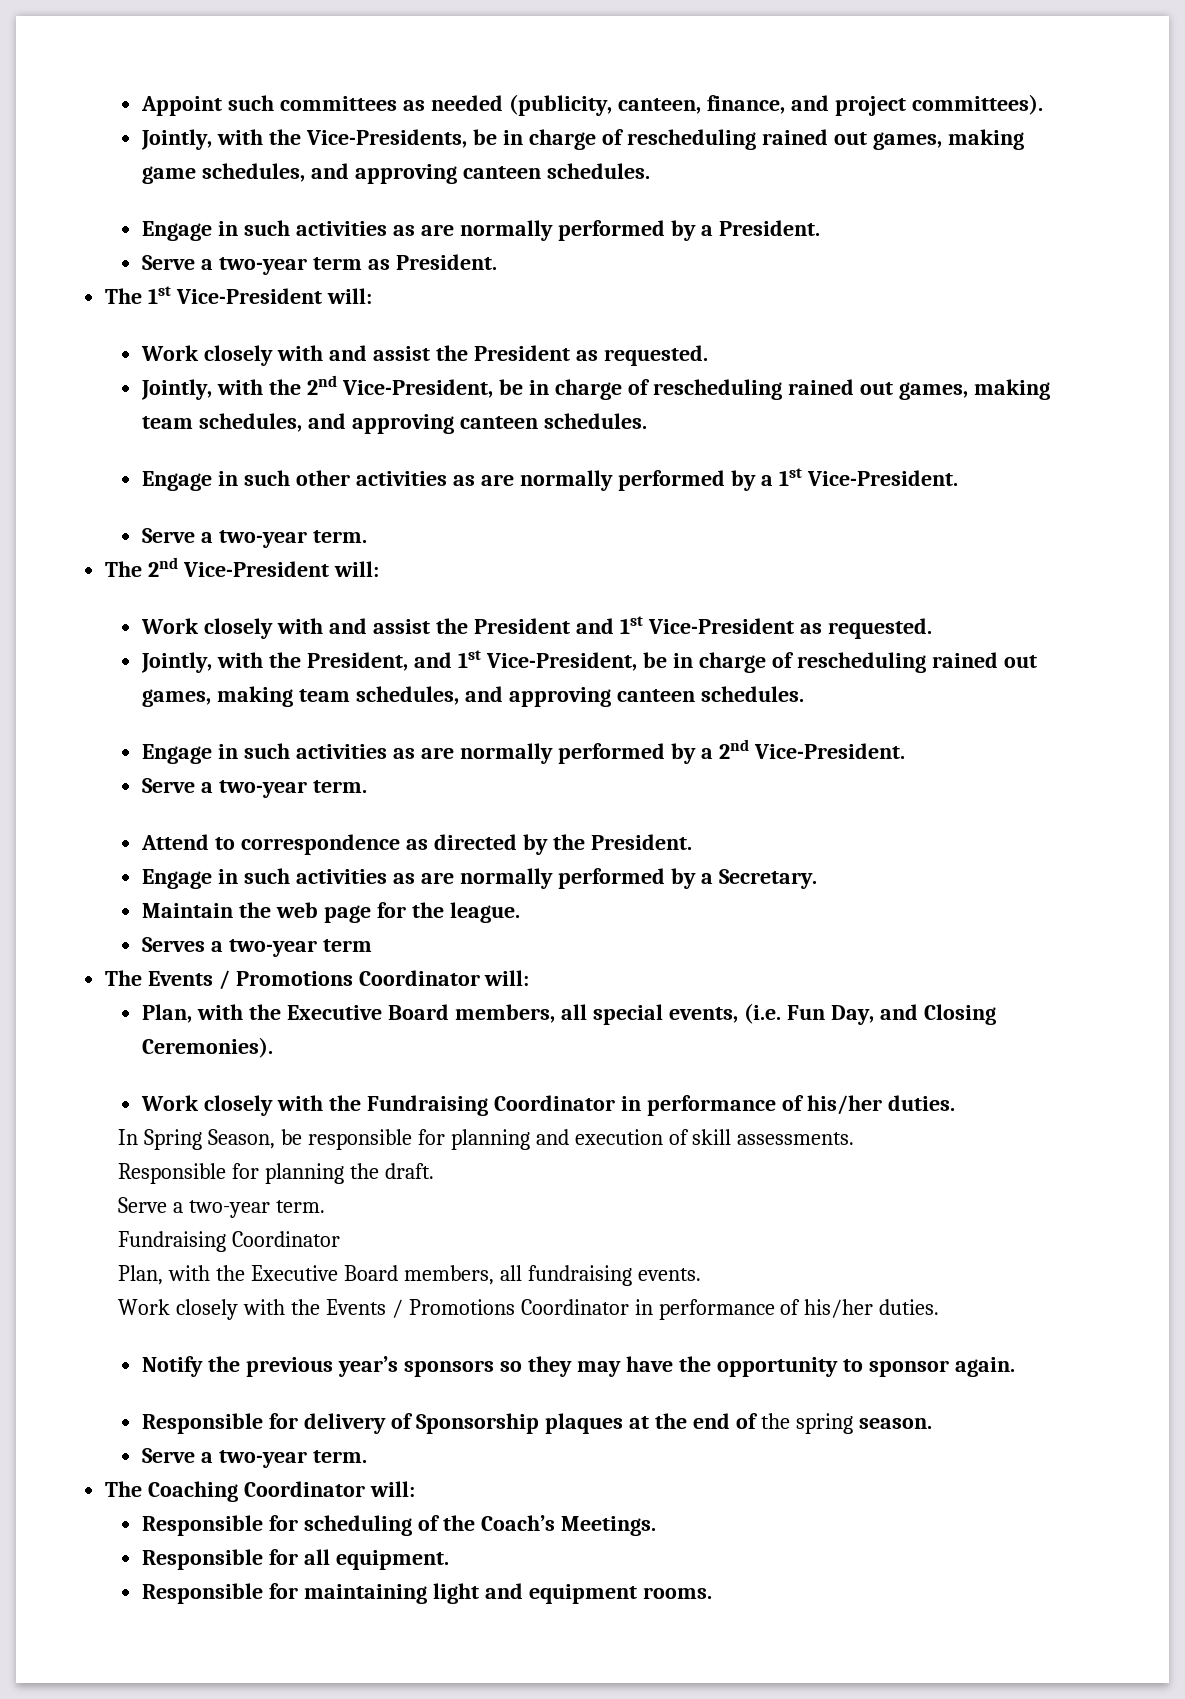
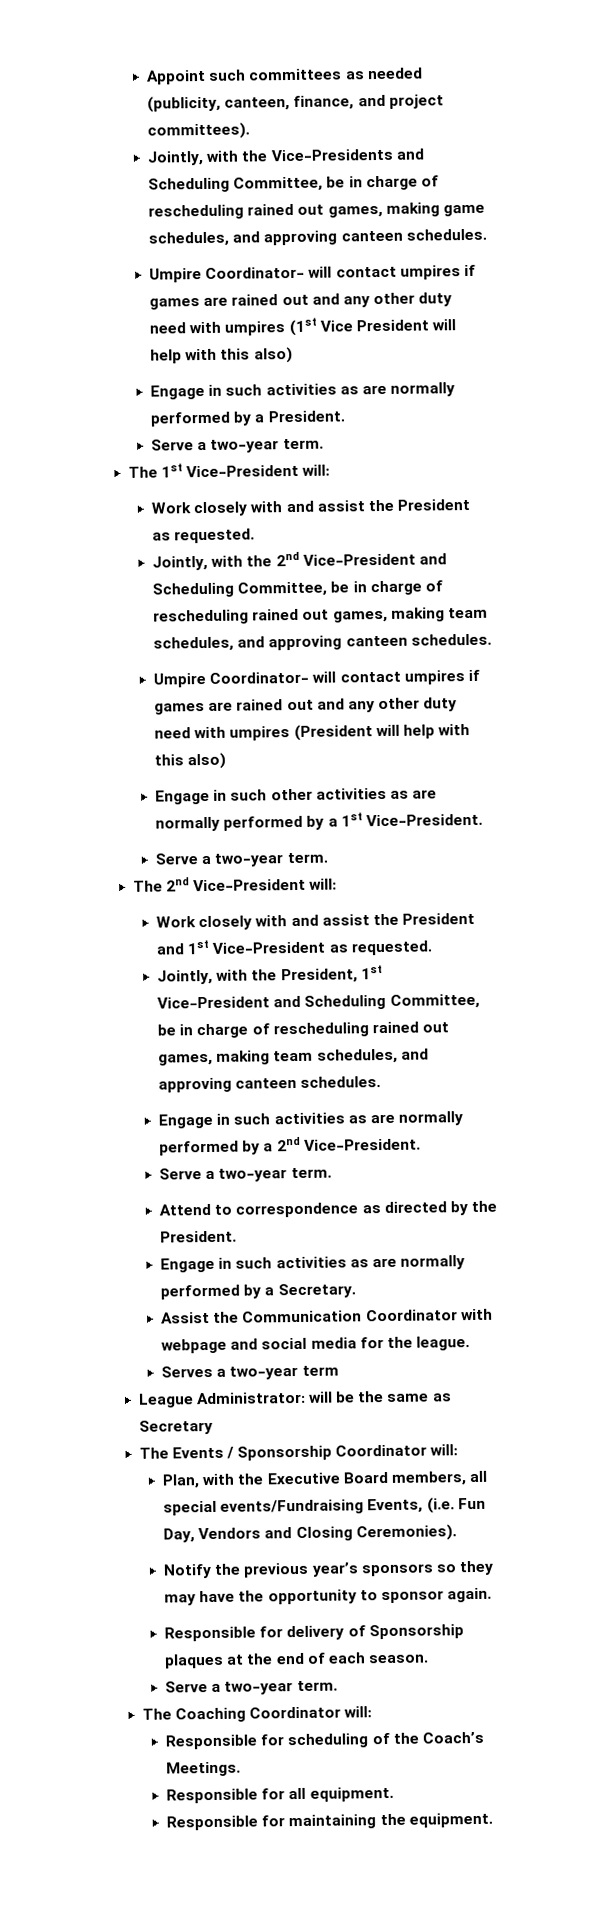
- Jointly, with the Vice-Presidents, be in charge of rescheduling rained out games, making game schedules, and approving canteen schedules.
+ Jointly, with the Vice-Presidents and Scheduling Committee, be in charge of rescheduling rained out games, making game schedules, and approving canteen schedules.
+ Umpire Coordinator- will contact umpires if games are rained out and any other duty need with umpires (1st Vice President will help with this also)
  Engage in such activities as are normally performed by a President.
- Serve a two-year term as President.
+ Serve a two-year term.
- Jointly, with the 2nd Vice-President, be in charge of rescheduling rained out games, making team schedules, and approving canteen schedules.
+ Jointly, with the 2nd Vice-President and Scheduling Committee, be in charge of rescheduling rained out games, making team schedules, and approving canteen schedules.
+ Umpire Coordinator- will contact umpires if games are rained out and any other duty need with umpires (President will help with this also)
- Jointly, with the President, and 1st Vice-President, be in charge of rescheduling rained out games, making team schedules, and approving canteen schedules.
+ Jointly, with the President, 1st Vice-President and Scheduling Committee, be in charge of rescheduling rained out games, making team schedules, and approving canteen schedules.
- Maintain the web page for the league.
+ Assist the Communication Coordinator with webpage and social media for the league.
+ League Administrator: will be the same as Secretary
- The Events / Promotions Coordinator will:
+ The Events / Sponsorship Coordinator will:
- Plan, with the Executive Board members, all special events, (i.e. Fun Day, and Closing Ceremonies).
+ Plan, with the Executive Board members, all special events/Fundraising Events, (i.e. Fun Day, Vendors and Closing Ceremonies).
- Work closely with the Fundraising Coordinator in performance of his/her duties.
- In Spring Season, be responsible for planning and execution of skill assessments.
- Responsible for planning the draft.
- Serve a two-year term.
- Fundraising Coordinator
- Plan, with the Executive Board members, all fundraising events.
- Work closely with the Events / Promotions Coordinator in performance of his/her duties.
- Responsible for delivery of Sponsorship plaques at the end of the spring season.
+ Responsible for delivery of Sponsorship plaques at the end of each season.
- Responsible for maintaining light and equipment rooms.
+ Responsible for maintaining the equipment.

